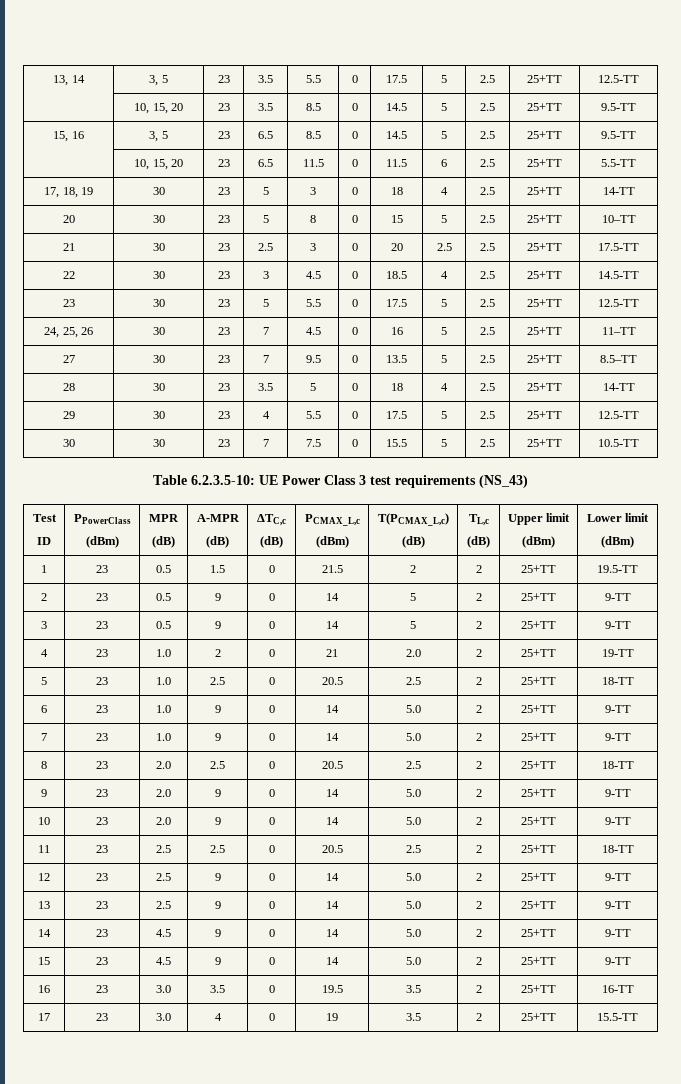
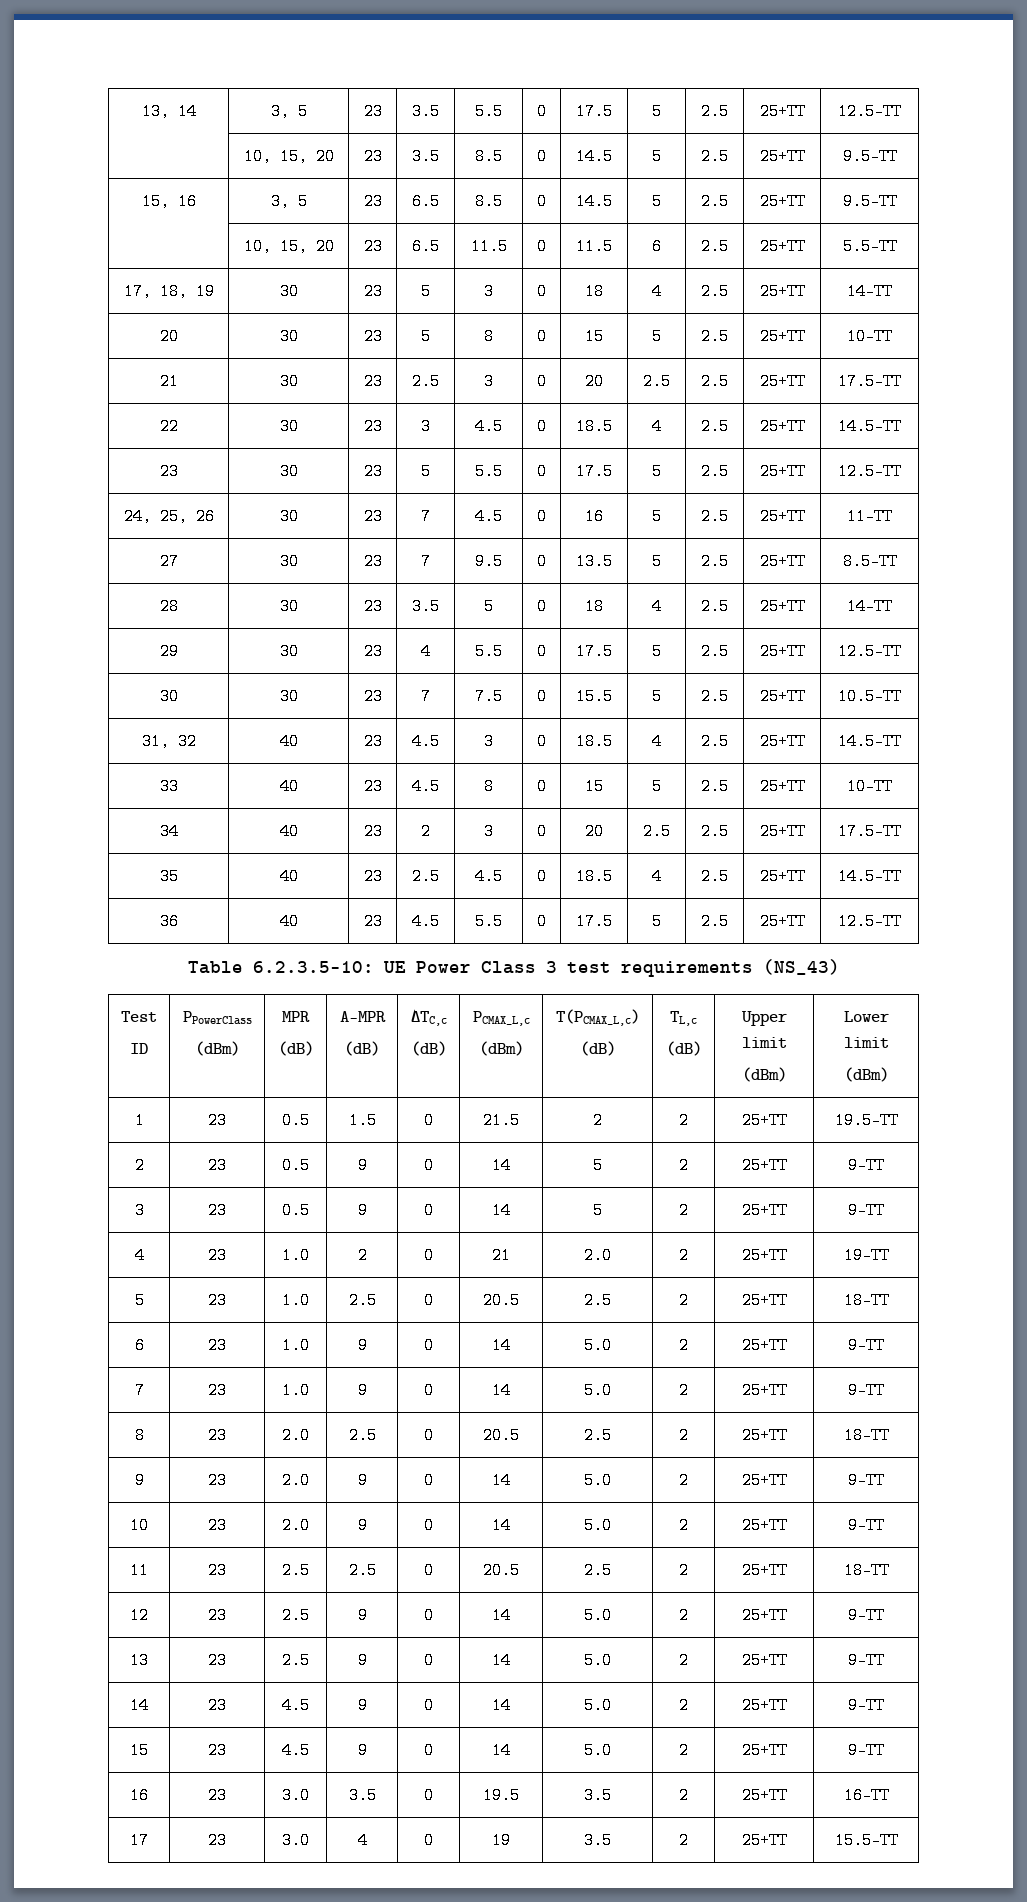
+ 31, 32 | 40 | 23 | 4.5 | 3 | 0 | 18.5 | 4 | 2.5 | 25+TT | 14.5-TT
+ 33 | 40 | 23 | 4.5 | 8 | 0 | 15 | 5 | 2.5 | 25+TT | 10-TT
+ 34 | 40 | 23 | 2 | 3 | 0 | 20 | 2.5 | 2.5 | 25+TT | 17.5-TT
+ 35 | 40 | 23 | 2.5 | 4.5 | 0 | 18.5 | 4 | 2.5 | 25+TT | 14.5-TT
+ 36 | 40 | 23 | 4.5 | 5.5 | 0 | 17.5 | 5 | 2.5 | 25+TT | 12.5-TT

